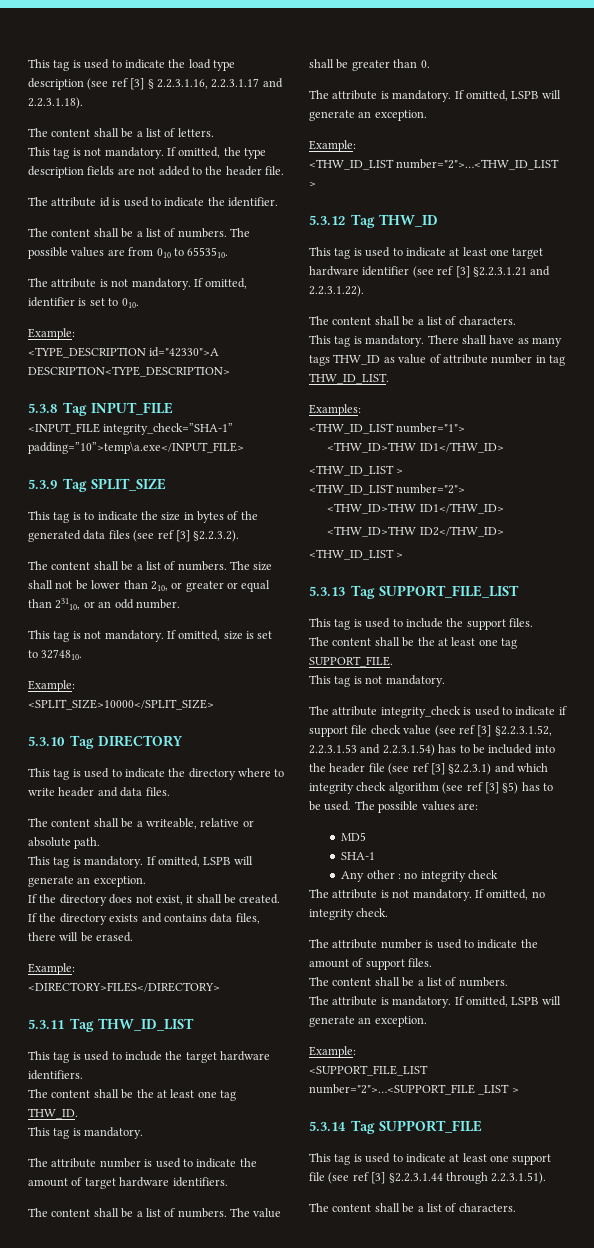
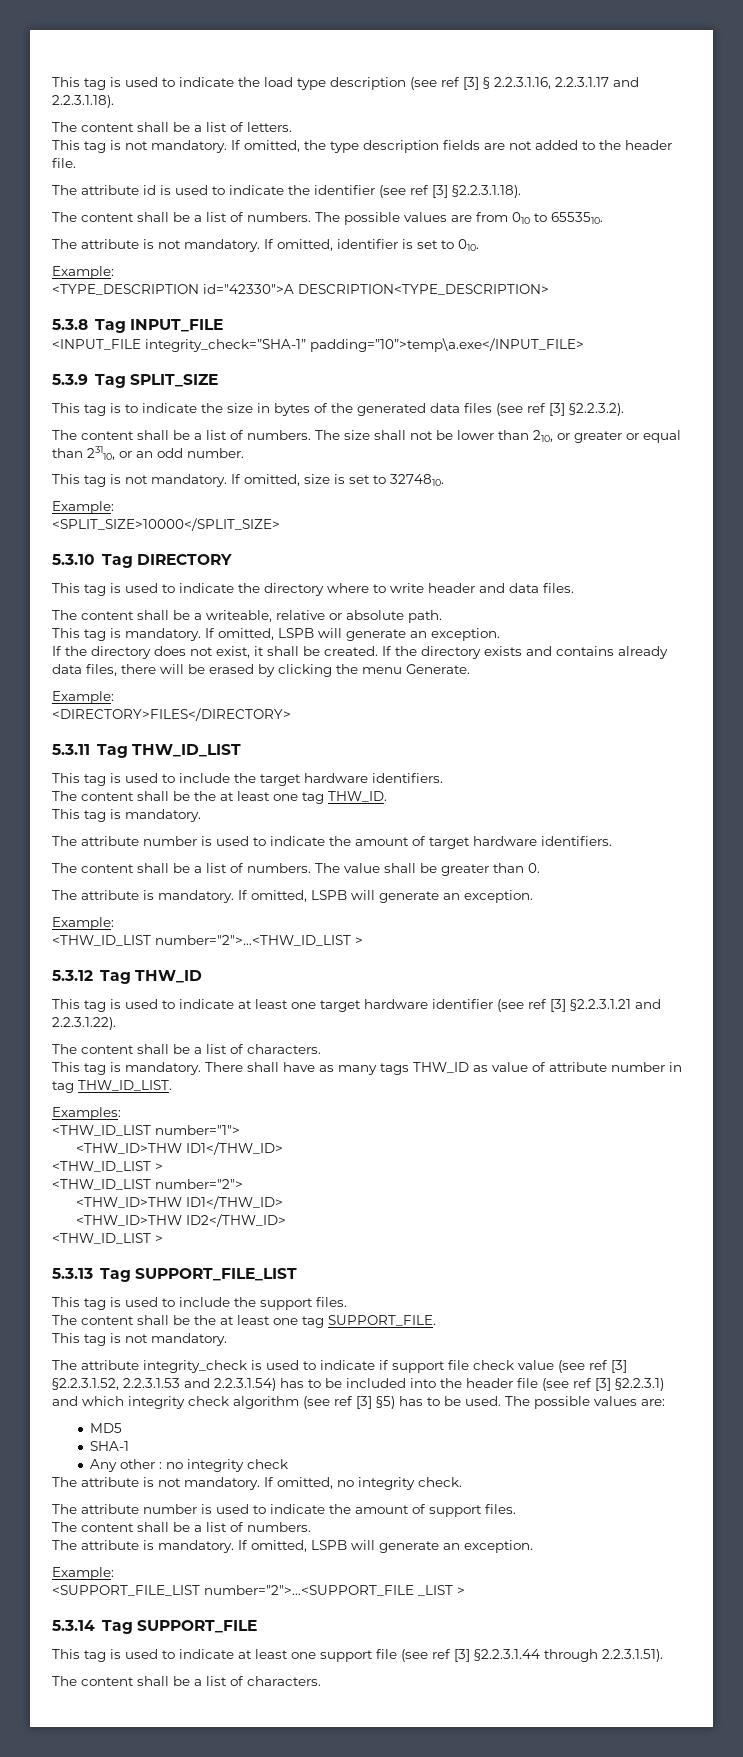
- The attribute id is used to indicate the identifier.
+ The attribute id is used to indicate the identifier (see ref [3] §2.2.3.1.18).
- If the directory exists and contains data files, there will be erased.
+ If the directory exists and contains already data files, there will be erased by clicking the menu Generate.

